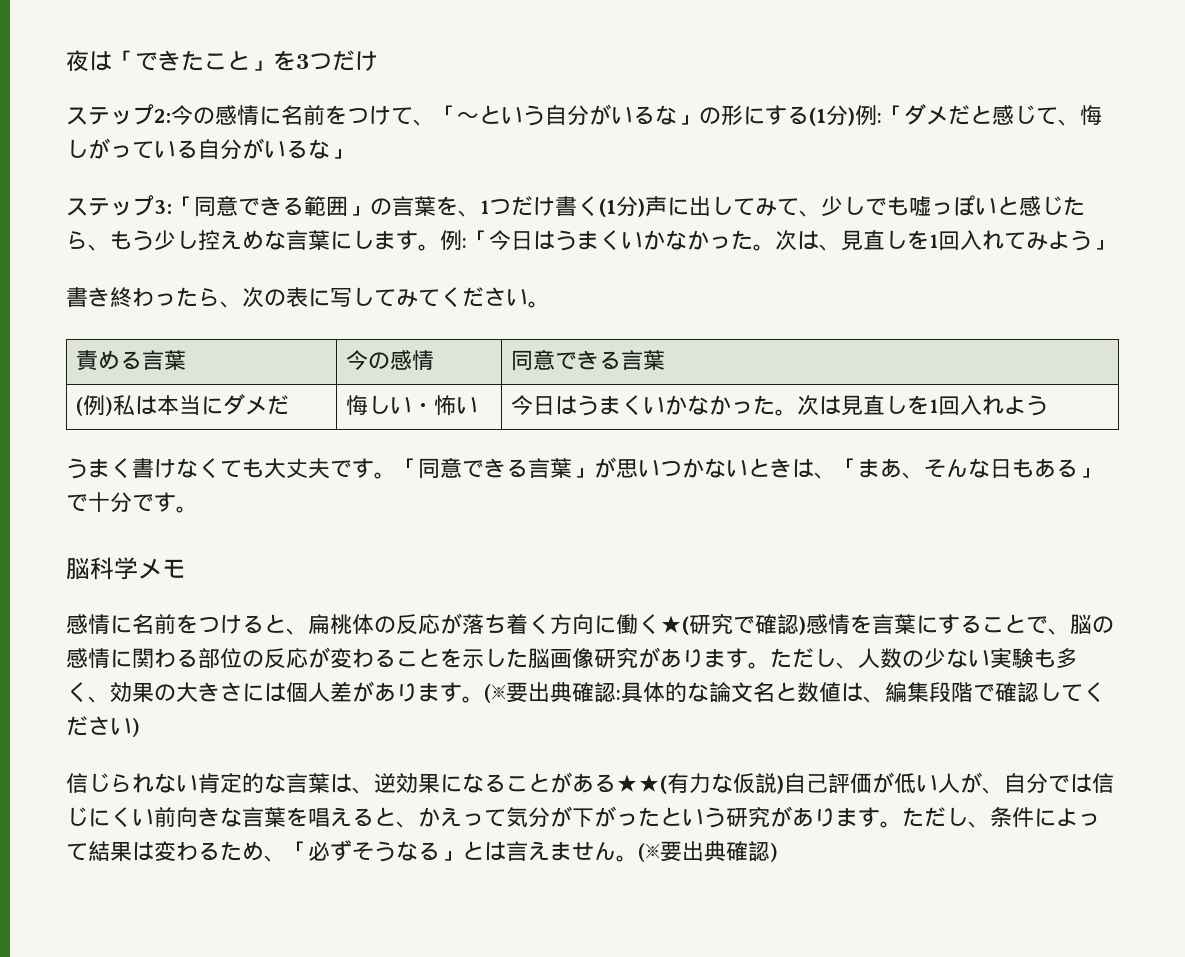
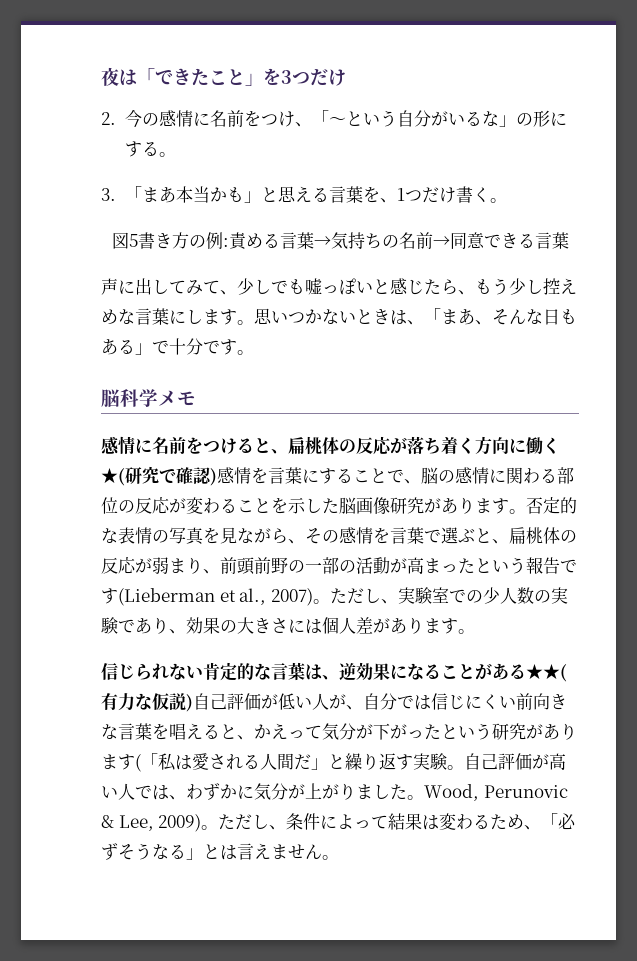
- ステップ2:今の感情に名前をつけて、「〜という自分がいるな」の形にする(1分)例:「ダメだと感じて、悔しがっている自分がいるな」
- ステップ3:「同意できる範囲」の言葉を、1つだけ書く(1分)声に出してみて、少しでも嘘っぽいと感じたら、もう少し控えめな言葉にします。
+ 2.今の感情に名前をつけ、「〜という自分がいるな」の形にする。
+ 3.「まあ本当かも」と思える言葉を、1つだけ書く。
+ 図5書き方の例:責める言葉→気持ちの名前→同意できる言葉
+ 声に出してみて、少しでも嘘っぽいと感じたら、もう少し控えめな言葉にします。
- 例:「今日はうまくいかなかった。次は、見直しを1回入れてみよう」
- 書き終わったら、次の表に写してみてください。
- 責める言葉 | 今の感情 | 同意できる言葉
- (例)私は本当にダメだ | 悔しい・怖い | 今日はうまくいかなかった。次は見直しを1回入れよう
- うまく書けなくても大丈夫です。「同意できる言葉」が思いつかないときは、「まあ、そんな日もある」で十分です。
+ 思いつかないときは、「まあ、そんな日もある」で十分です。
- ただし、人数の少ない実験も多く、効果の大きさには個人差があります。(※要出典確認:具体的な論文名と数値は、編集段階で確認してください)
+ 否定的な表情の写真を見ながら、その感情を言葉で選ぶと、扁桃体の反応が弱まり、前頭前野の一部の活動が高まったという報告です(Lieberman et al., 2007)。ただし、実験室での少人数の実験であり、効果の大きさには個人差があります。
- 信じられない肯定的な言葉は、逆効果になることがある★★(有力な仮説)自己評価が低い人が、自分では信じにくい前向きな言葉を唱えると、かえって気分が下がったという研究があります。
+ 信じられない肯定的な言葉は、逆効果になることがある★★(有力な仮説)自己評価が低い人が、自分では信じにくい前向きな言葉を唱えると、かえって気分が下がったという研究があります(「私は愛される人間だ」と繰り返す実験。自己評価が高い人では、わずかに気分が上がりました。Wood, Perunovic & Lee, 2009)。
- (※要出典確認)

